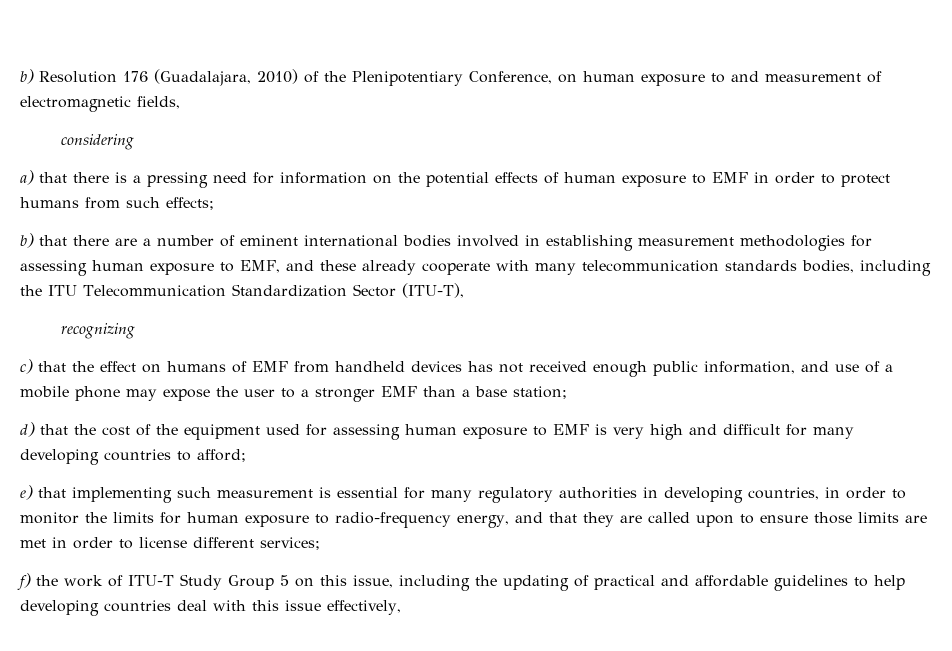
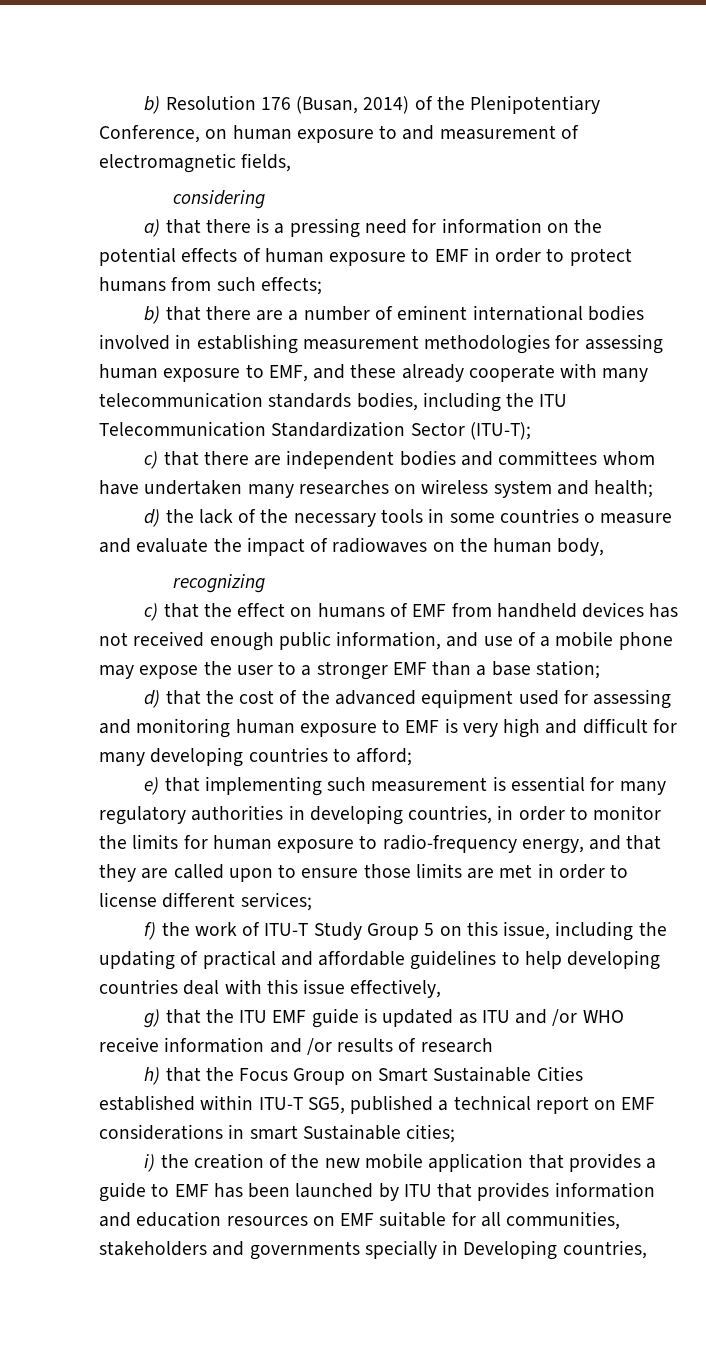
- b) Resolution 176 (Guadalajara, 2010) of the Plenipotentiary Conference, on human exposure to and measurement of electromagnetic fields,
+ b) Resolution 176 (Busan, 2014) of the Plenipotentiary Conference, on human exposure to and measurement of electromagnetic fields,
- b) that there are a number of eminent international bodies involved in establishing measurement methodologies for assessing human exposure to EMF, and these already cooperate with many telecommunication standards bodies, including the ITU Telecommunication Standardization Sector (ITU-T),
+ b) that there are a number of eminent international bodies involved in establishing measurement methodologies for assessing human exposure to EMF, and these already cooperate with many telecommunication standards bodies, including the ITU Telecommunication Standardization Sector (ITU-T);
+ c) that there are independent bodies and committees whom have undertaken many researches on wireless system and health;
+ d) the lack of the necessary tools in some countries o measure and evaluate the impact of radiowaves on the human body,
- d) that the cost of the equipment used for assessing human exposure to EMF is very high and difficult for many developing countries to afford;
+ d) that the cost of the advanced equipment used for assessing and monitoring human exposure to EMF is very high and difficult for many developing countries to afford;
+ g) that the ITU EMF guide is updated as ITU and /or WHO receive information and /or results of research
+ h) that the Focus Group on Smart Sustainable Cities established within ITU-T SG5, published a technical report on EMF considerations in smart Sustainable cities;
+ i) the creation of the new mobile application that provides a guide to EMF has been launched by ITU that provides information and education resources on EMF suitable for all communities, stakeholders and governments specially in Developing countries,

